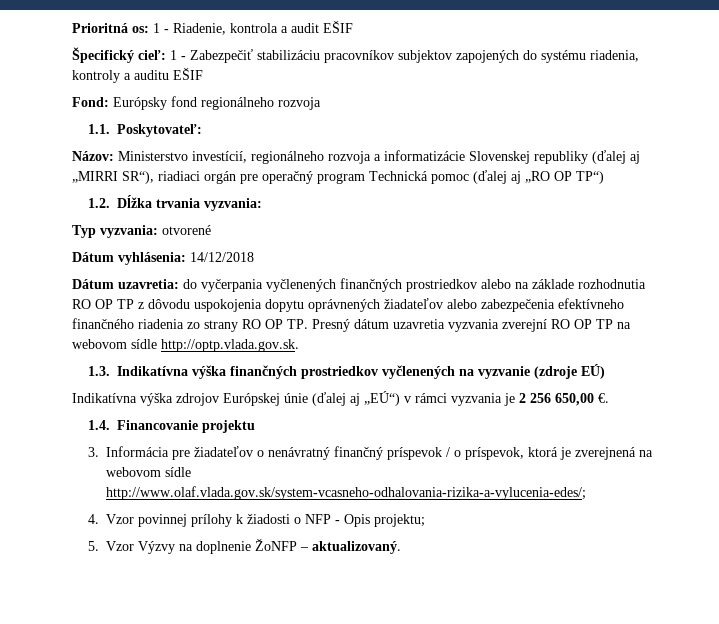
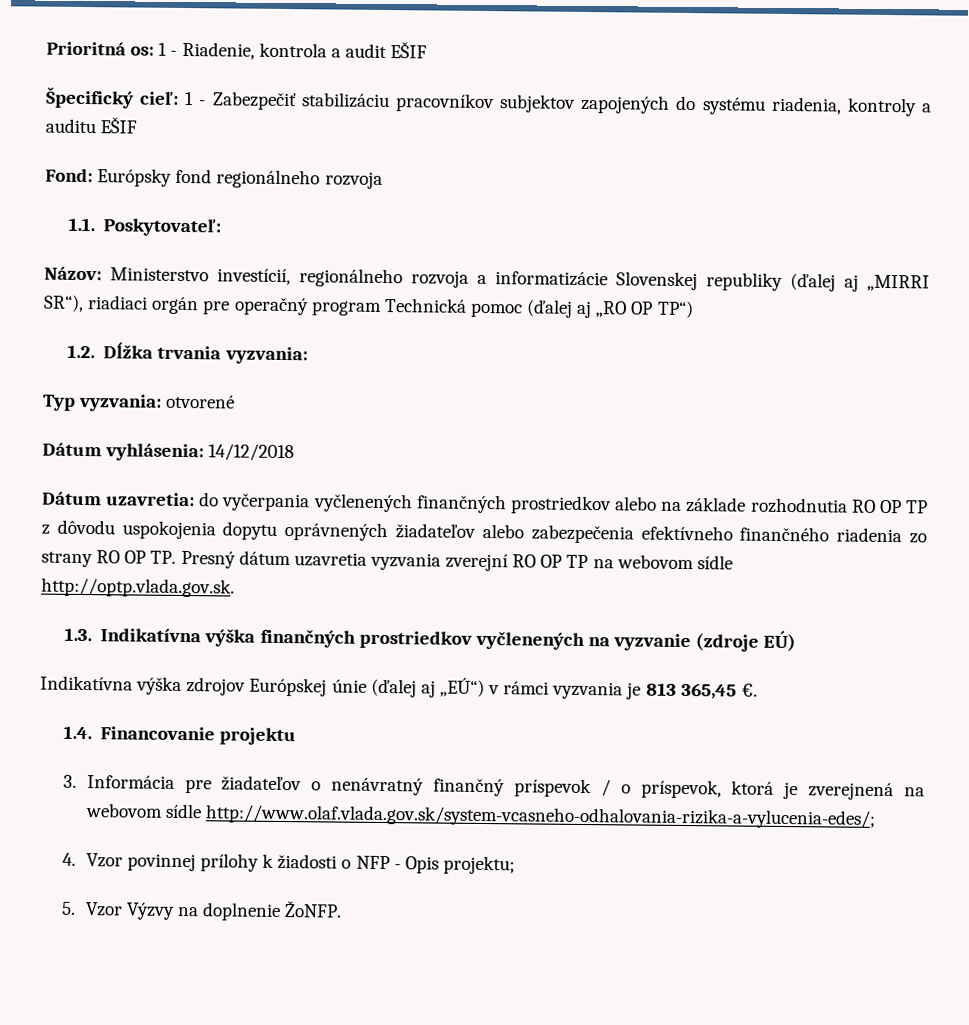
- Indikatívna výška zdrojov Európskej únie (ďalej aj „EÚ“) v rámci vyzvania je 2 256 650,00 €.
+ Indikatívna výška zdrojov Európskej únie (ďalej aj „EÚ“) v rámci vyzvania je 813 365,45 €.
- 5. Vzor Výzvy na doplnenie ŽoNFP – aktualizovaný.
+ 5. Vzor Výzvy na doplnenie ŽoNFP.

